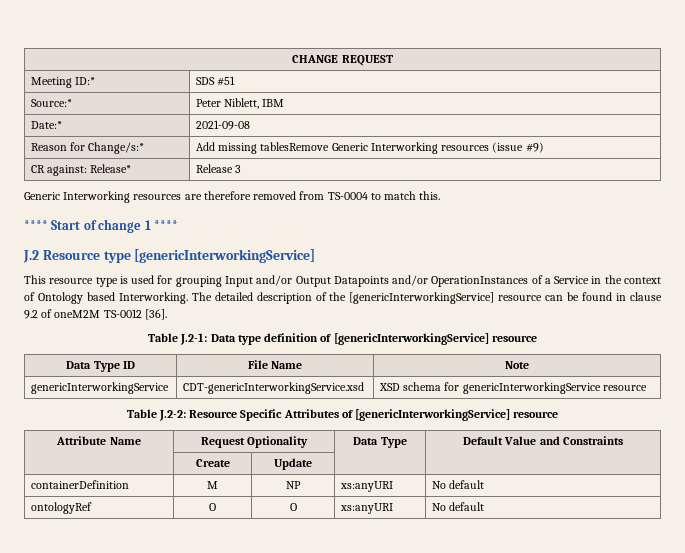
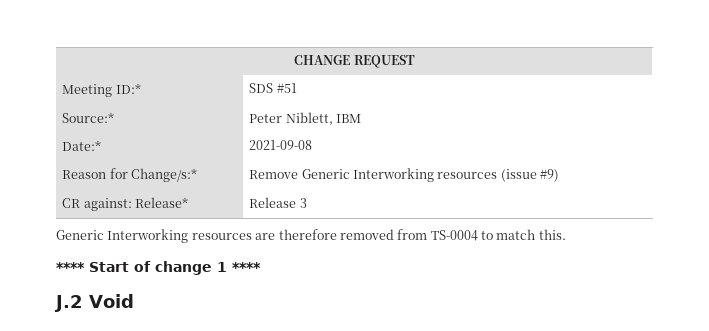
- Reason for Change/s:* | Add missing tablesRemove Generic Interworking resources (issue #9)
+ Reason for Change/s:* | Remove Generic Interworking resources (issue #9)
- J.2 Resource type [genericInterworkingService]
- This resource type is used for grouping Input and/or Output Datapoints and/or OperationInstances of a Service in the context of Ontology based Interworking. The detailed description of the [genericInterworkingService] resource can be found in clause 9.2 of oneM2M TS-0012 [36].
- Table J.2-1: Data type definition of [genericInterworkingService] resource
- Data Type ID | File Name | Note
- genericInterworkingService | CDT-genericInterworkingService.xsd | XSD schema for genericInterworkingService resource
- Table J.2-2: Resource Specific Attributes of [genericInterworkingService] resource
- Attribute Name | Request Optionality | Data Type | Default Value and Constraints
- | Create | Update | |
- containerDefinition | M | NP | xs:anyURI | No default
- ontologyRef | O | O | xs:anyURI | No default
+ J.2 Void

